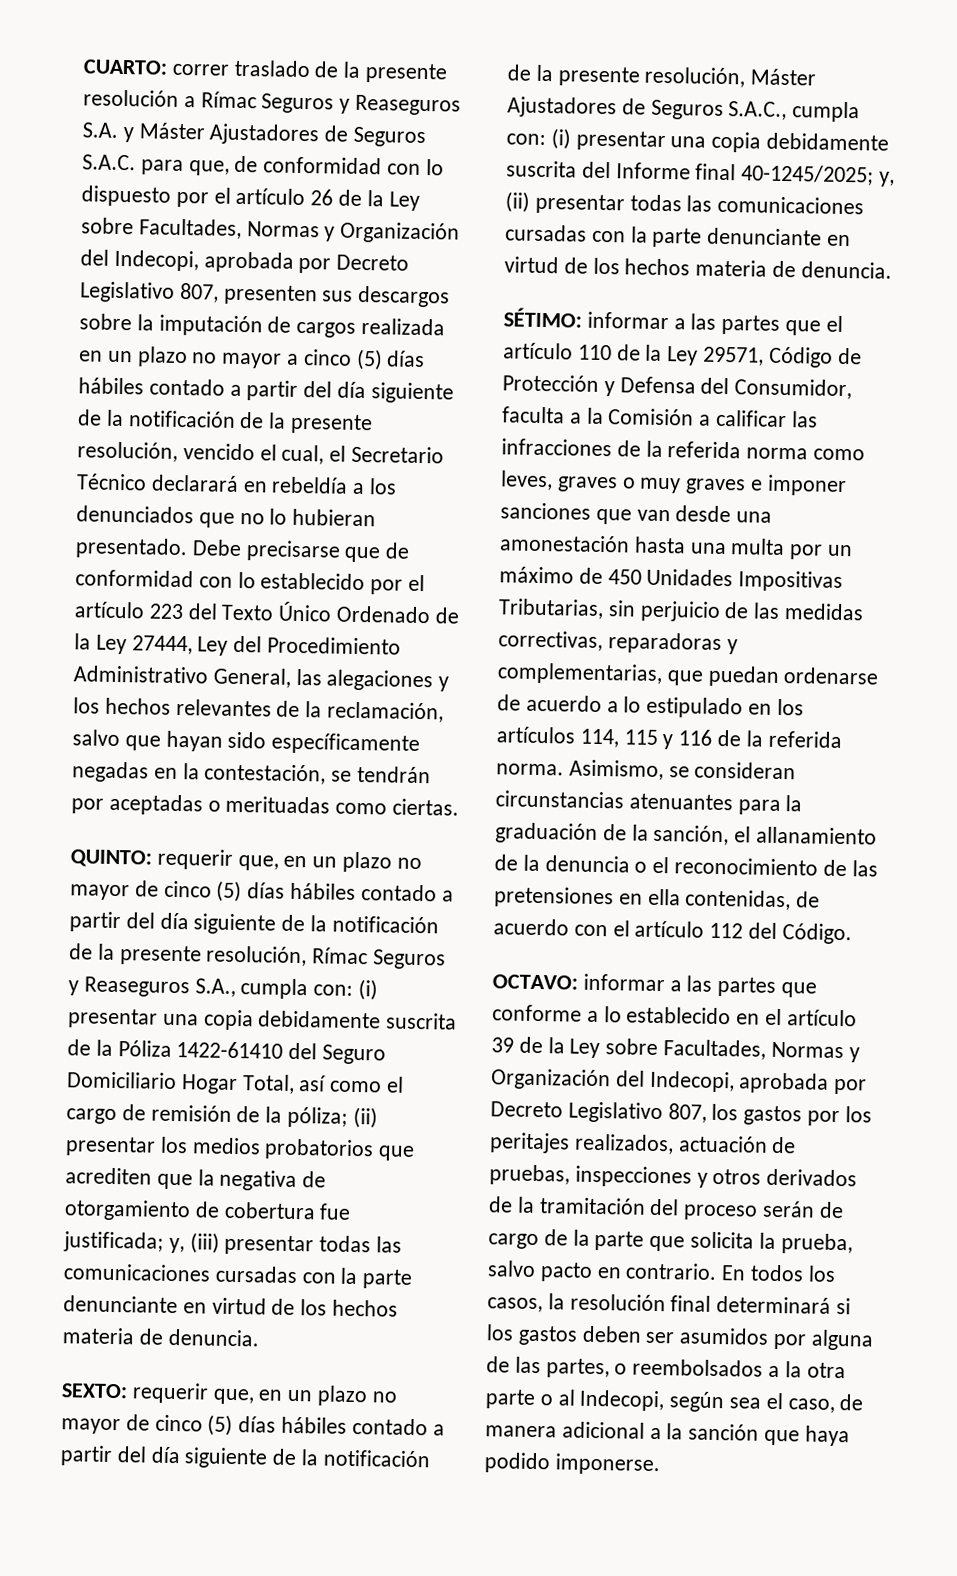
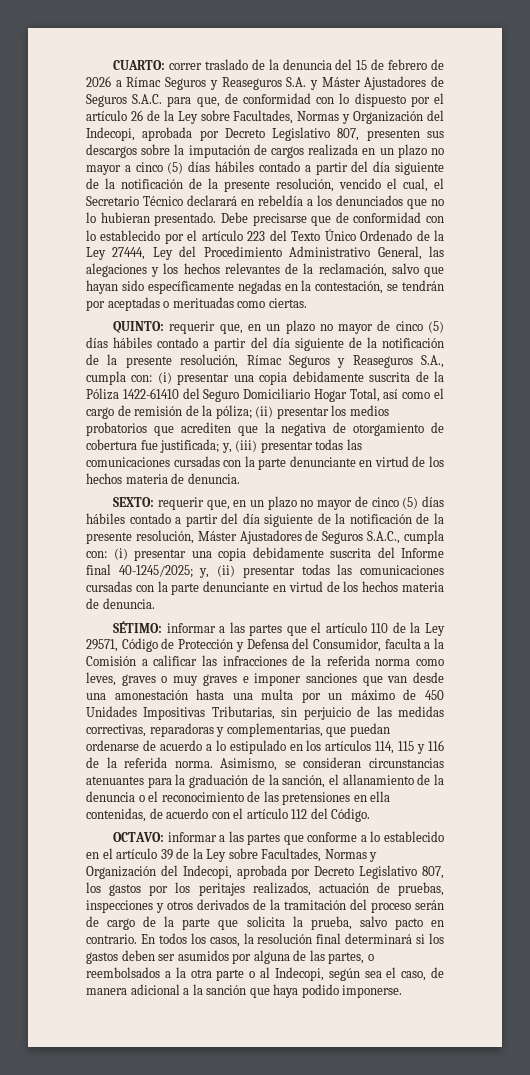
- correr traslado de la presente resolución a Rímac Seguros y Reaseguros S.A. y Máster Ajustadores de Seguros S.A.C. para que, de conformidad con lo dispuesto por el artículo 26 de la Ley sobre Facultades, Normas y Organización del Indecopi, aprobada por Decreto Legislativo 807, presenten sus descargos sobre la imputación de cargos realizada en un plazo no mayor a cinco (5) días hábiles contado a partir del día siguiente de la notificación de la presente resolución, vencido el cual, el Secretario Técnico declarará en rebeldía a los denunciados que no lo hubieran presentado.
+ correr traslado de la denuncia del 15 de febrero de 2026 a Rímac Seguros y Reaseguros S.A. y Máster Ajustadores de Seguros S.A.C. para que, de conformidad con lo dispuesto por el artículo 26 de la Ley sobre Facultades, Normas y Organización del Indecopi, aprobada por Decreto Legislativo 807, presenten sus descargos sobre la imputación de cargos realizada en un plazo no mayor a cinco (5) días hábiles contado a partir del día siguiente de la notificación de la presente resolución, vencido el cual, el Secretario Técnico declarará en rebeldía a los denunciados que no lo hubieran presentado.

